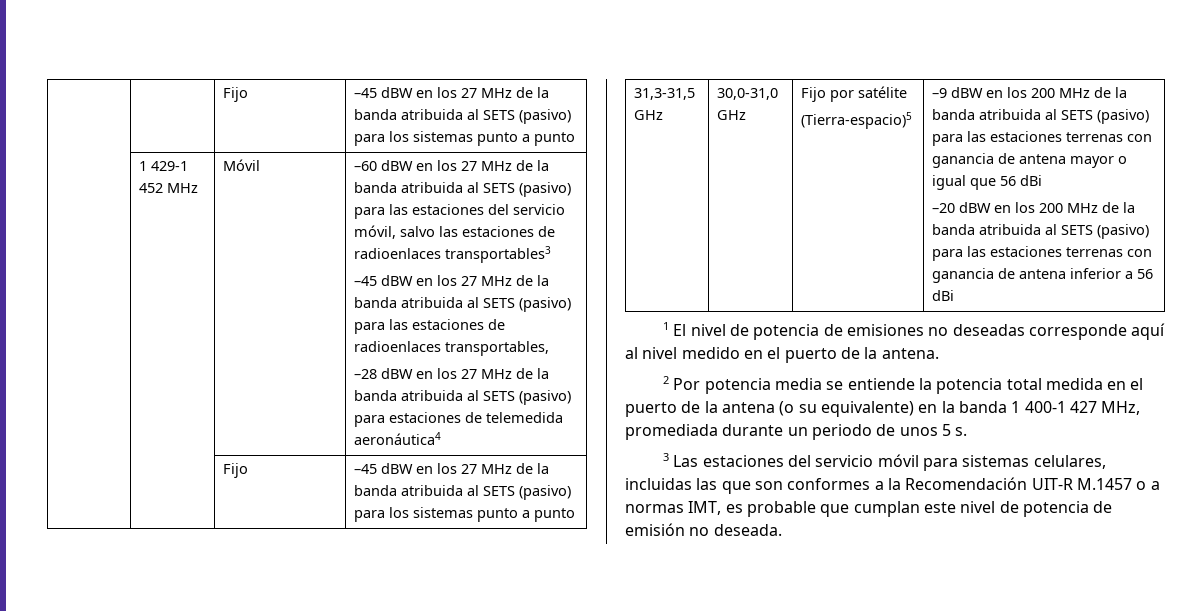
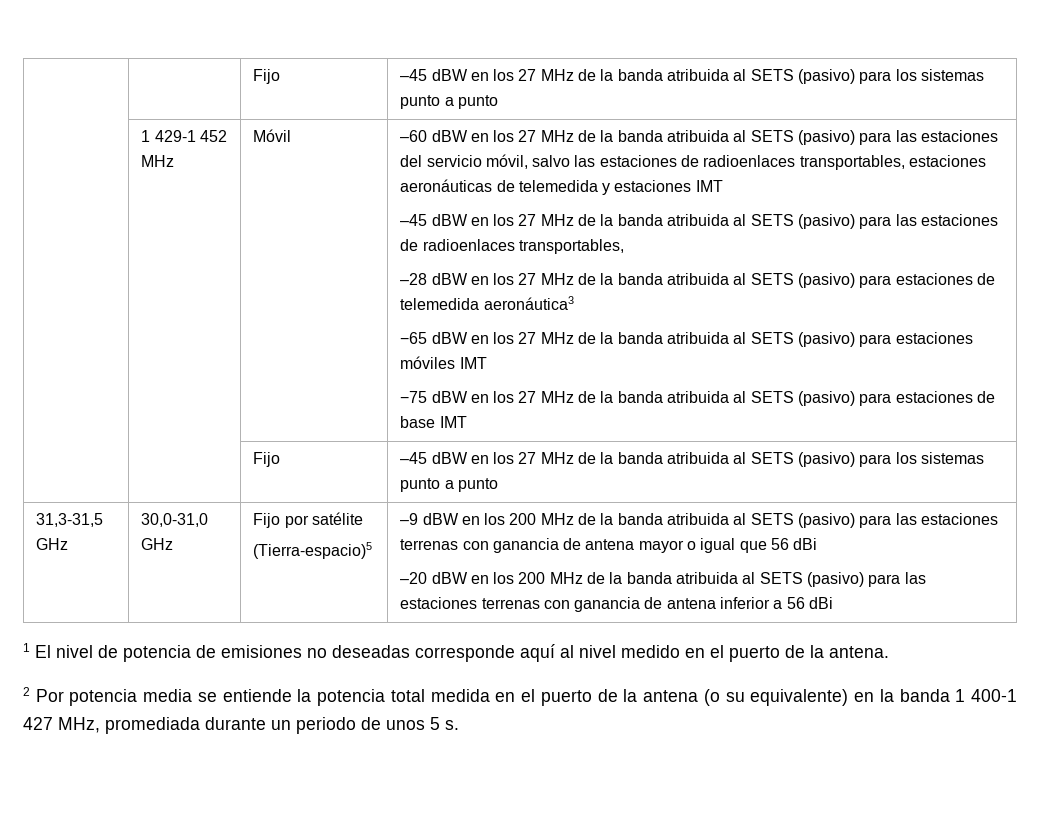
- –60 dBW en los 27 MHz de la banda atribuida al SETS (pasivo) para las estaciones del servicio móvil, salvo las estaciones de radioenlaces transportables3
+ –60 dBW en los 27 MHz de la banda atribuida al SETS (pasivo) para las estaciones del servicio móvil, salvo las estaciones de radioenlaces transportables, estaciones aeronáuticas de telemedida y estaciones IMT
- –28 dBW en los 27 MHz de la banda atribuida al SETS (pasivo) para estaciones de telemedida aeronáutica4
+ –28 dBW en los 27 MHz de la banda atribuida al SETS (pasivo) para estaciones de telemedida aeronáutica3
+ −65 dBW en los 27 MHz de la banda atribuida al SETS (pasivo) para estaciones móviles IMT
+ −75 dBW en los 27 MHz de la banda atribuida al SETS (pasivo) para estaciones de base IMT
- 3 Las estaciones del servicio móvil para sistemas celulares, incluidas las que son conformes a la Recomendación UIT-R M.1457 o a normas IMT, es probable que cumplan este nivel de potencia de emisión no deseada.

